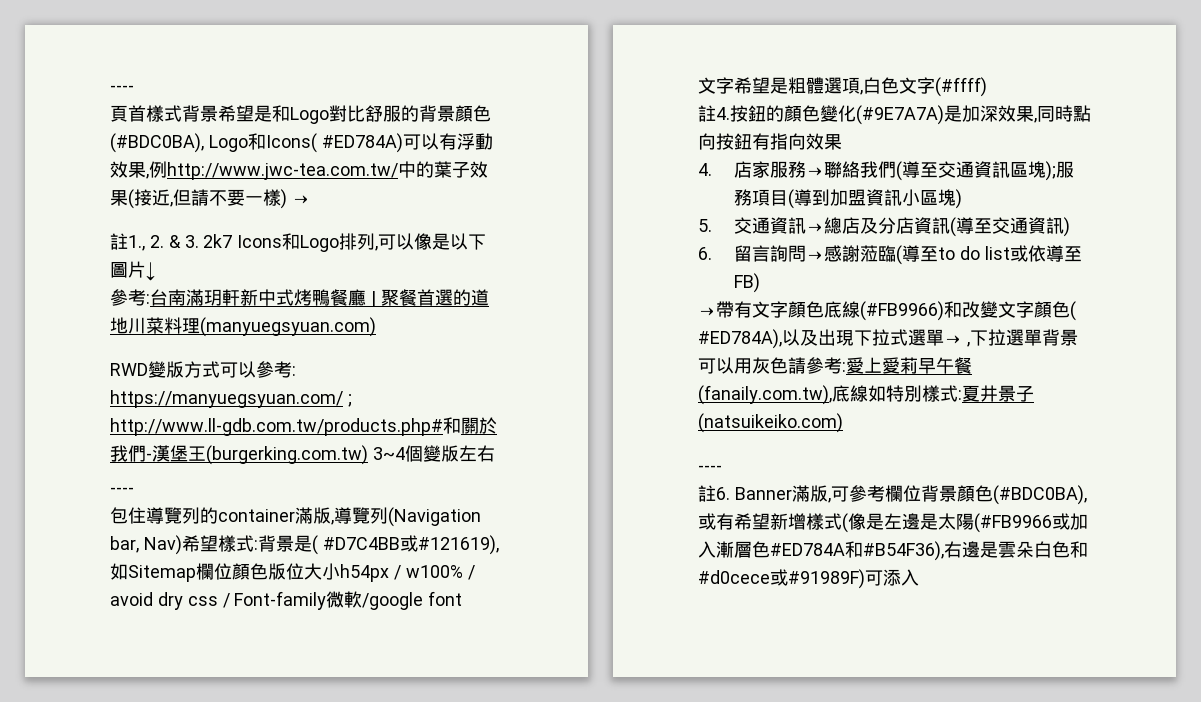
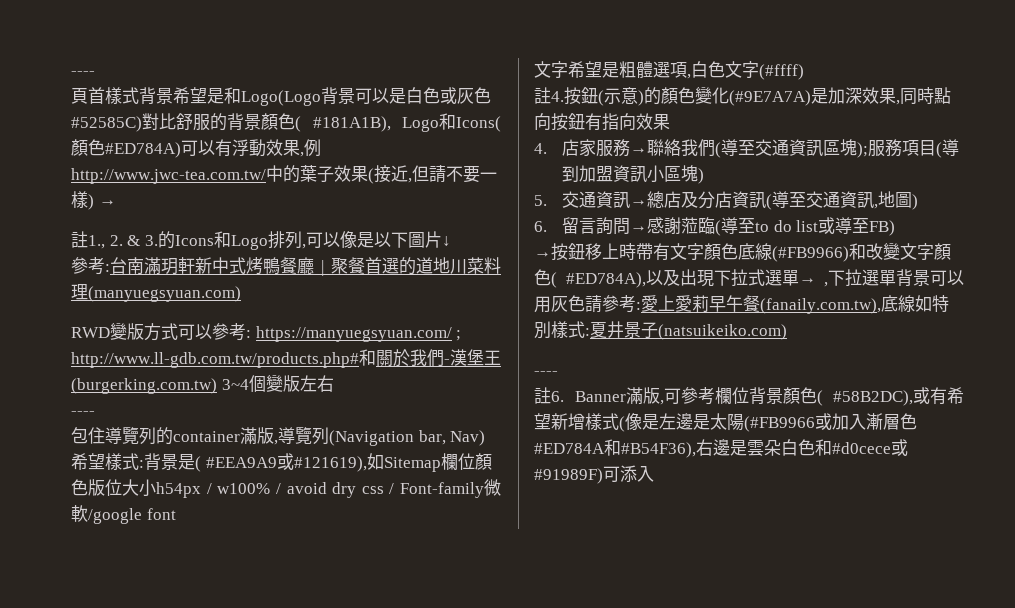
- 頁首樣式背景希望是和Logo對比舒服的背景顏色(#BDC0BA), Logo和Icons( #ED784A)可以有浮動效果,例http://www.jwc-tea.com.tw/中的葉子效果(接近,但請不要一樣) →
+ 頁首樣式背景希望是和Logo(Logo背景可以是白色或灰色#52585C)對比舒服的背景顏色( #181A1B), Logo和Icons(顏色#ED784A)可以有浮動效果,例http://www.jwc-tea.com.tw/中的葉子效果(接近,但請不要一樣) →
- 註1., 2. & 3. 2k7 Icons和Logo排列,可以像是以下圖片↓
+ 註1., 2. & 3.的Icons和Logo排列,可以像是以下圖片↓
- 包住導覽列的container滿版,導覽列(Navigation bar, Nav)希望樣式:背景是( #D7C4BB或#121619),如Sitemap欄位顏色版位大小h54px / w100% / avoid dry css / Font-family微軟/google font
+ 包住導覽列的container滿版,導覽列(Navigation bar, Nav)希望樣式:背景是( #EEA9A9或#121619),如Sitemap欄位顏色版位大小h54px / w100% / avoid dry css / Font-family微軟/google font
- 註4.按鈕的顏色變化(#9E7A7A)是加深效果,同時點向按鈕有指向效果
+ 註4.按鈕(示意)的顏色變化(#9E7A7A)是加深效果,同時點向按鈕有指向效果
- 5.交通資訊→總店及分店資訊(導至交通資訊)
+ 5.交通資訊→總店及分店資訊(導至交通資訊,地圖)
- 6.留言詢問→感謝蒞臨(導至to do list或依導至FB)
+ 6.留言詢問→感謝蒞臨(導至to do list或導至FB)
- →帶有文字顏色底線(#FB9966)和改變文字顏色( #ED784A),以及出現下拉式選單→ ,下拉選單背景可以用灰色請參考:愛上愛莉早午餐(fanaily.com.tw),底線如特別樣式:夏井景子(natsuikeiko.com)
+ →按鈕移上時帶有文字顏色底線(#FB9966)和改變文字顏色( #ED784A),以及出現下拉式選單→ ,下拉選單背景可以用灰色請參考:愛上愛莉早午餐(fanaily.com.tw),底線如特別樣式:夏井景子(natsuikeiko.com)
- 註6. Banner滿版,可參考欄位背景顏色(#BDC0BA),或有希望新增樣式(像是左邊是太陽(#FB9966或加入漸層色#ED784A和#B54F36),右邊是雲朵白色和#d0cece或#91989F)可添入
+ 註6. Banner滿版,可參考欄位背景顏色( #58B2DC),或有希望新增樣式(像是左邊是太陽(#FB9966或加入漸層色#ED784A和#B54F36),右邊是雲朵白色和#d0cece或#91989F)可添入

